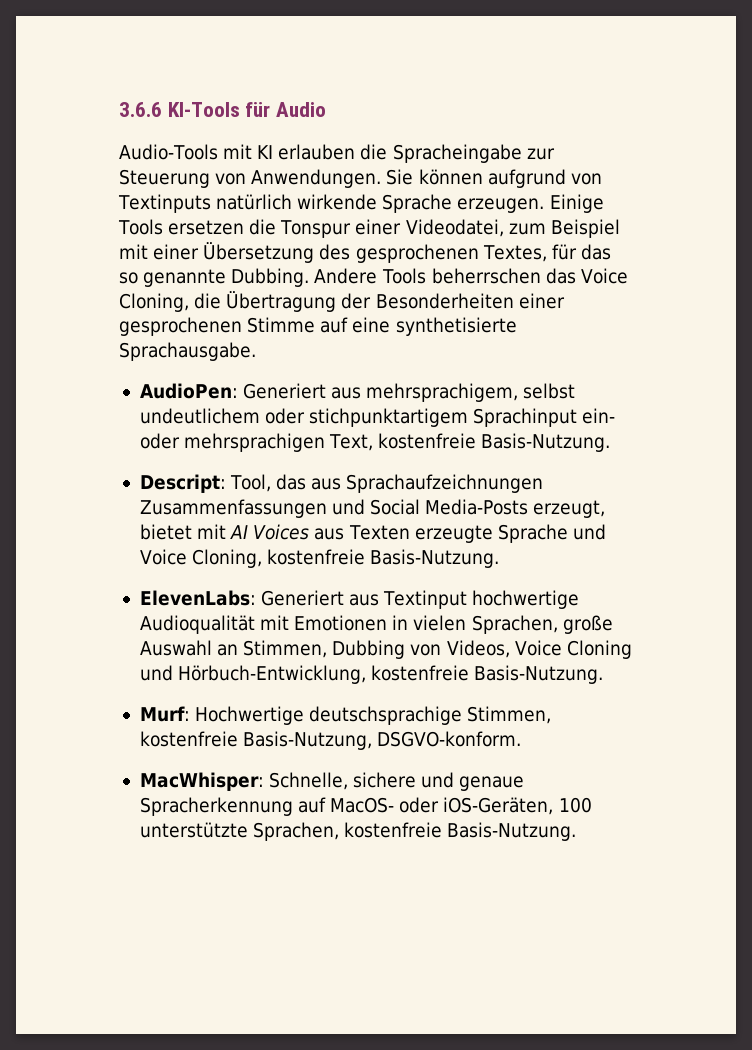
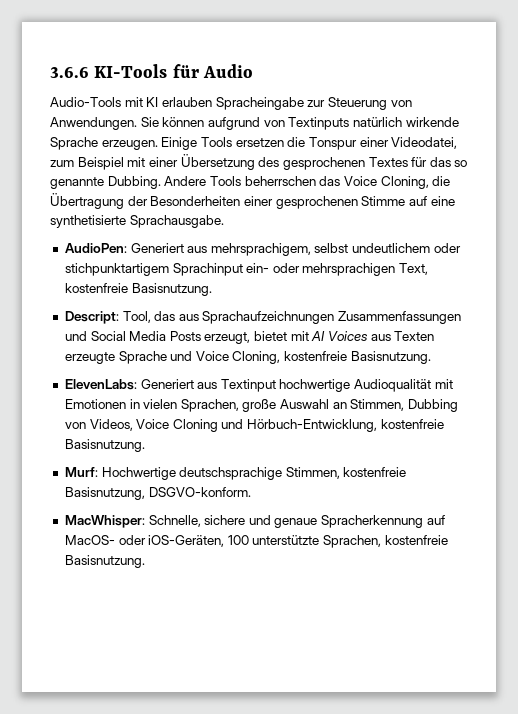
- Audio-Tools mit KI erlauben die Spracheingabe zur Steuerung von Anwendungen.
+ Audio-Tools mit KI erlauben Spracheingabe zur Steuerung von Anwendungen.
- Einige Tools ersetzen die Tonspur einer Videodatei, zum Beispiel mit einer Übersetzung des gesprochenen Textes, für das so genannte Dubbing.
+ Einige Tools ersetzen die Tonspur einer Videodatei, zum Beispiel mit einer Übersetzung des gesprochenen Textes für das so genannte Dubbing.
- AudioPen: Generiert aus mehrsprachigem, selbst undeutlichem oder stichpunktartigem Sprachinput ein- oder mehrsprachigen Text, kostenfreie Basis-Nutzung.
+ AudioPen: Generiert aus mehrsprachigem, selbst undeutlichem oder stichpunktartigem Sprachinput ein- oder mehrsprachigen Text, kostenfreie Basisnutzung.
- Descript: Tool, das aus Sprachaufzeichnungen Zusammenfassungen und Social Media-Posts erzeugt, bietet mit AI Voices aus Texten erzeugte Sprache und Voice Cloning, kostenfreie Basis-Nutzung.
+ Descript: Tool, das aus Sprachaufzeichnungen Zusammenfassungen und Social Media Posts erzeugt, bietet mit AI Voices aus Texten erzeugte Sprache und Voice Cloning, kostenfreie Basisnutzung.
- ElevenLabs: Generiert aus Textinput hochwertige Audioqualität mit Emotionen in vielen Sprachen, große Auswahl an Stimmen, Dubbing von Videos, Voice Cloning und Hörbuch-Entwicklung, kostenfreie Basis-Nutzung.
+ ElevenLabs: Generiert aus Textinput hochwertige Audioqualität mit Emotionen in vielen Sprachen, große Auswahl an Stimmen, Dubbing von Videos, Voice Cloning und Hörbuch-Entwicklung, kostenfreie Basisnutzung.
- Murf: Hochwertige deutschsprachige Stimmen, kostenfreie Basis-Nutzung, DSGVO-konform.
+ Murf: Hochwertige deutschsprachige Stimmen, kostenfreie Basisnutzung, DSGVO-konform.
- MacWhisper: Schnelle, sichere und genaue Spracherkennung auf MacOS- oder iOS-Geräten, 100 unterstützte Sprachen, kostenfreie Basis-Nutzung.
+ MacWhisper: Schnelle, sichere und genaue Spracherkennung auf MacOS- oder iOS-Geräten, 100 unterstützte Sprachen, kostenfreie Basisnutzung.

